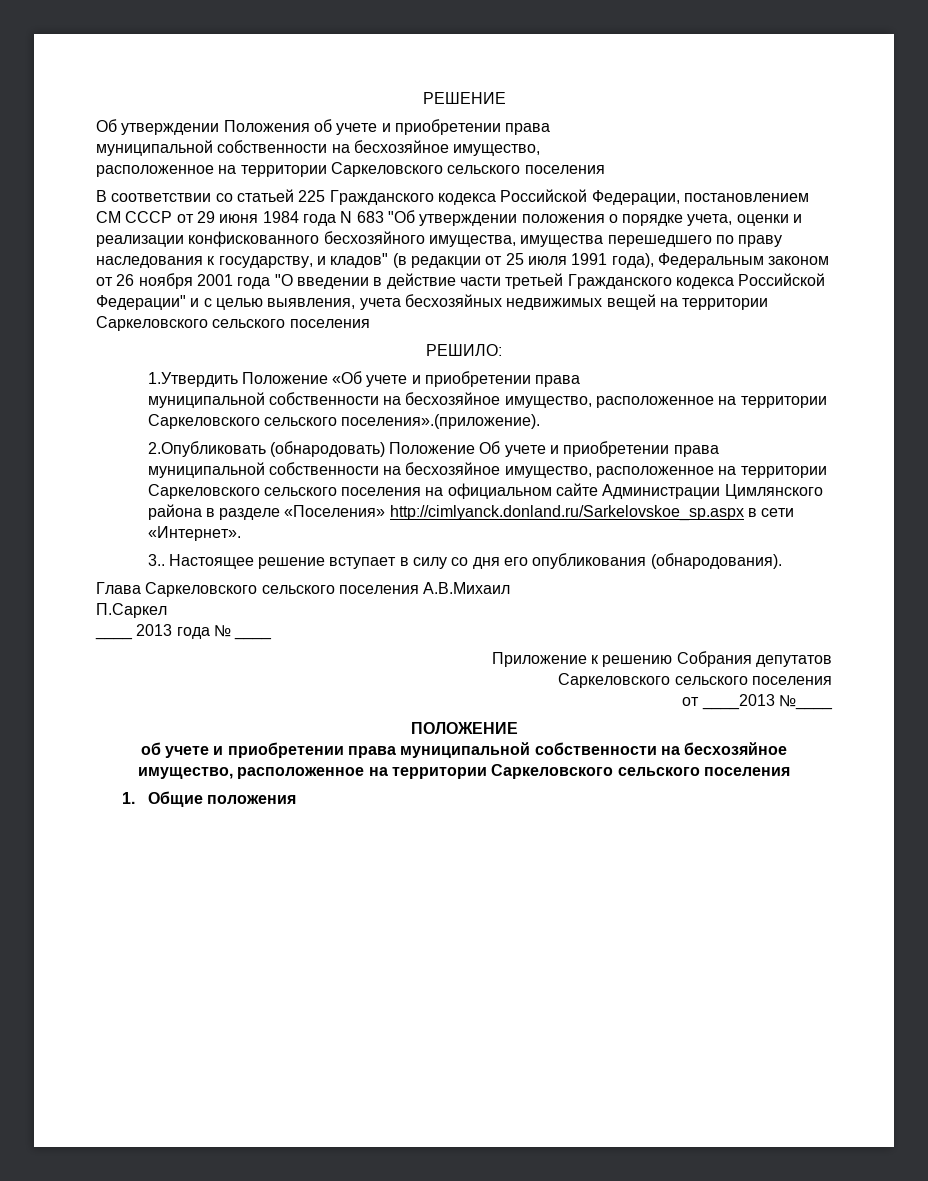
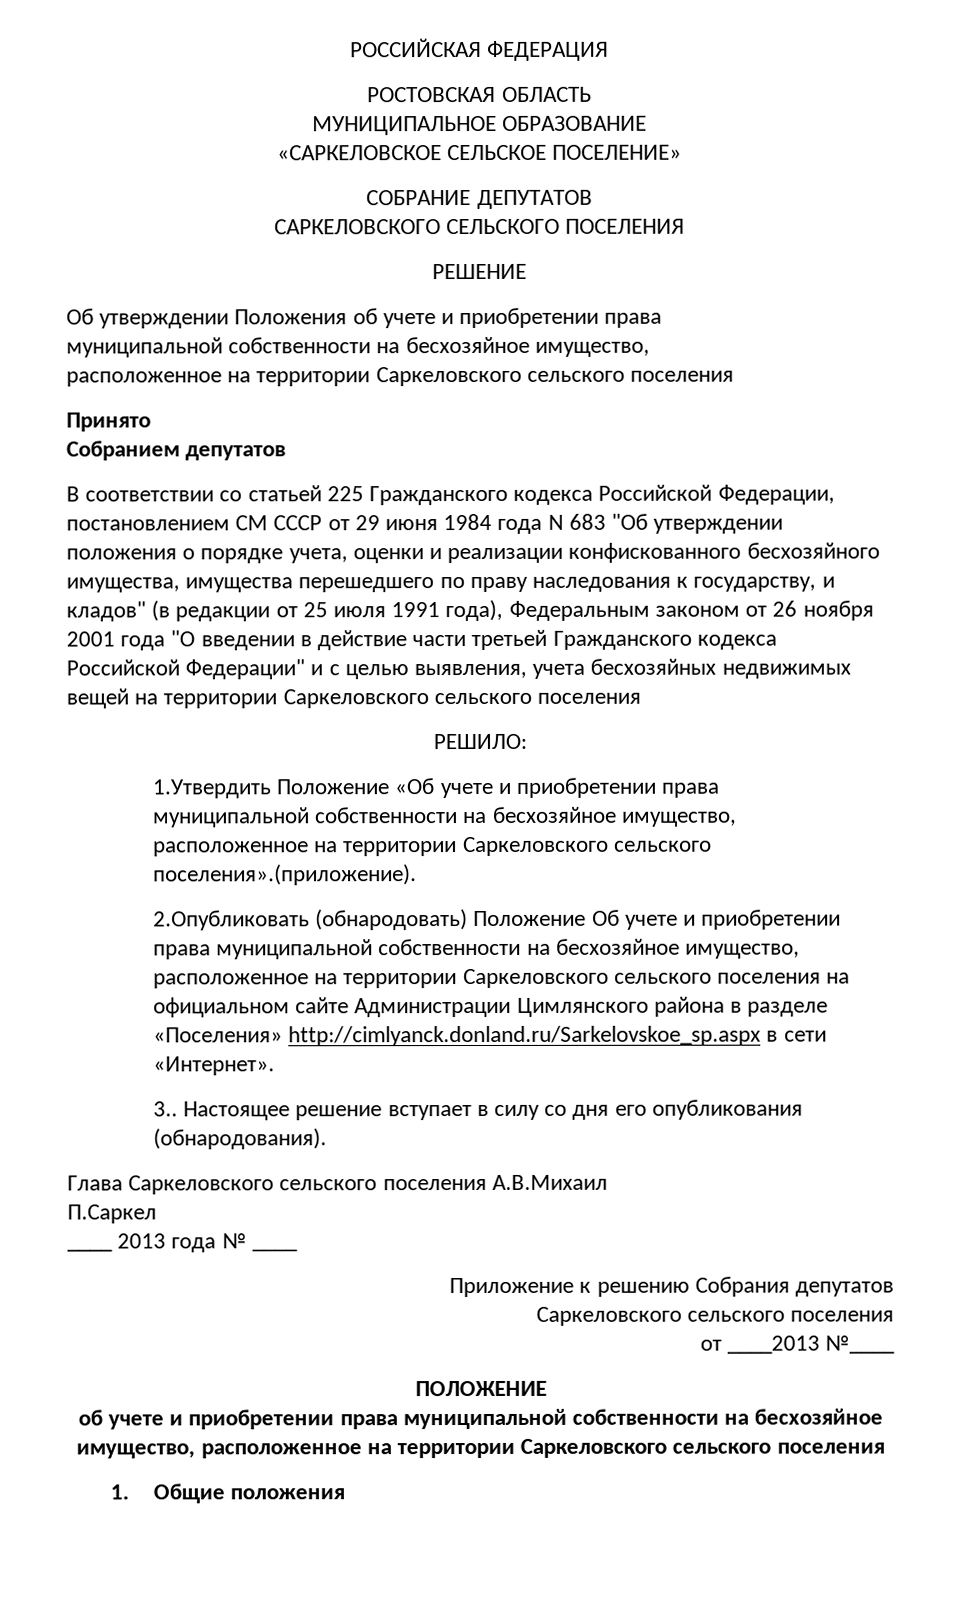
+ РОССИЙСКАЯ ФЕДЕРАЦИЯ
+ РОСТОВСКАЯ ОБЛАСТЬ
+ МУНИЦИПАЛЬНОЕ ОБРАЗОВАНИЕ
+ «САРКЕЛОВСКОЕ СЕЛЬСКОЕ ПОСЕЛЕНИЕ»
+ СОБРАНИЕ ДЕПУТАТОВ
+ САРКЕЛОВСКОГО СЕЛЬСКОГО ПОСЕЛЕНИЯ
+ Принято
+ Собранием депутатов

